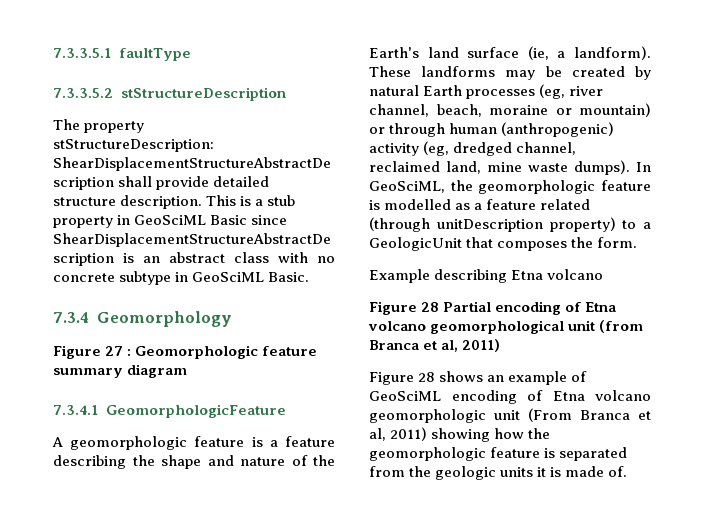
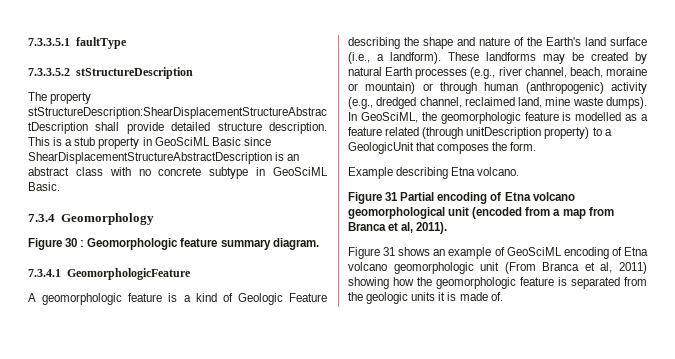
- Figure 27 : Geomorphologic feature summary diagram
+ Figure 30 : Geomorphologic feature summary diagram.
- A geomorphologic feature is a feature describing the shape and nature of the Earth's land surface (ie, a landform).
+ A geomorphologic feature is a kind of Geologic Feature describing the shape and nature of the Earth's land surface (i.e., a landform).
- These landforms may be created by natural Earth processes (eg, river channel, beach, moraine or mountain) or through human (anthropogenic) activity (eg, dredged channel, reclaimed land, mine waste dumps).
+ These landforms may be created by natural Earth processes (e.g., river channel, beach, moraine or mountain) or through human (anthropogenic) activity (e.g., dredged channel, reclaimed land, mine waste dumps).
- Example describing Etna volcano
- Figure 28 Partial encoding of Etna volcano geomorphological unit (from Branca et al, 2011)
- Figure 28 shows an example of GeoSciML encoding of Etna volcano geomorphologic unit (From Branca et al, 2011) showing how the geomorphologic feature is separated from the geologic units it is made of.
+ Example describing Etna volcano.
+ Figure 31 Partial encoding of Etna volcano geomorphological unit (encoded from a map from Branca et al, 2011).
+ Figure 31 shows an example of GeoSciML encoding of Etna volcano geomorphologic unit (From Branca et al, 2011) showing how the geomorphologic feature is separated from the geologic units it is made of.

